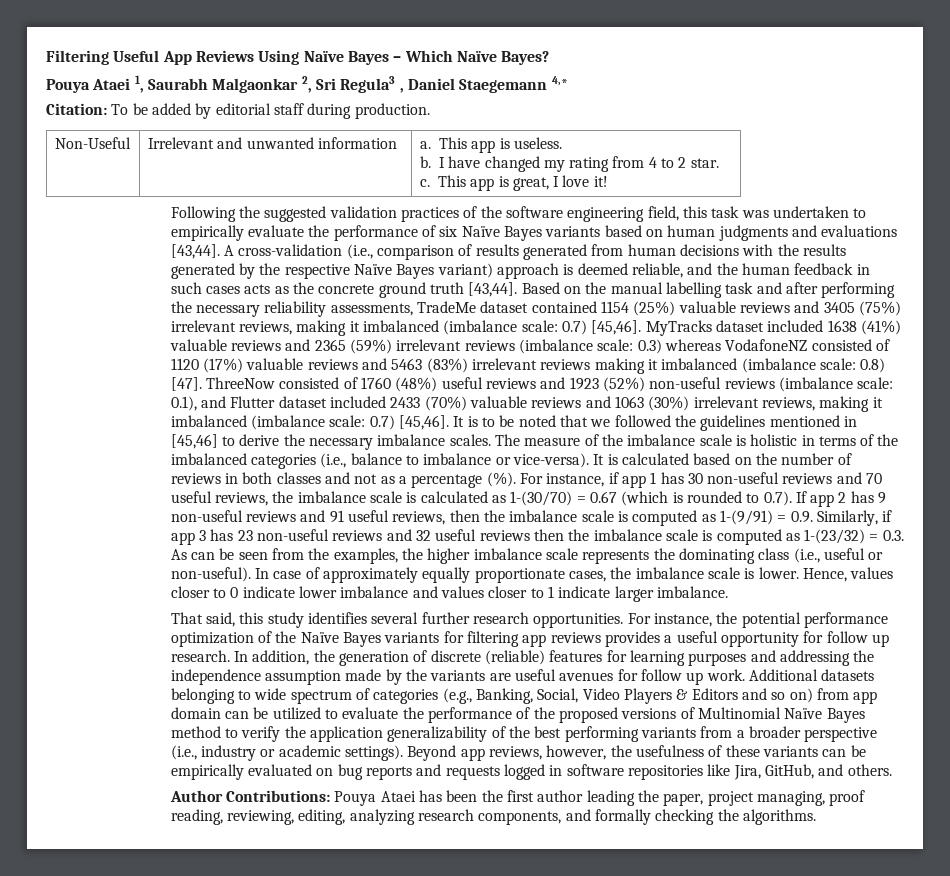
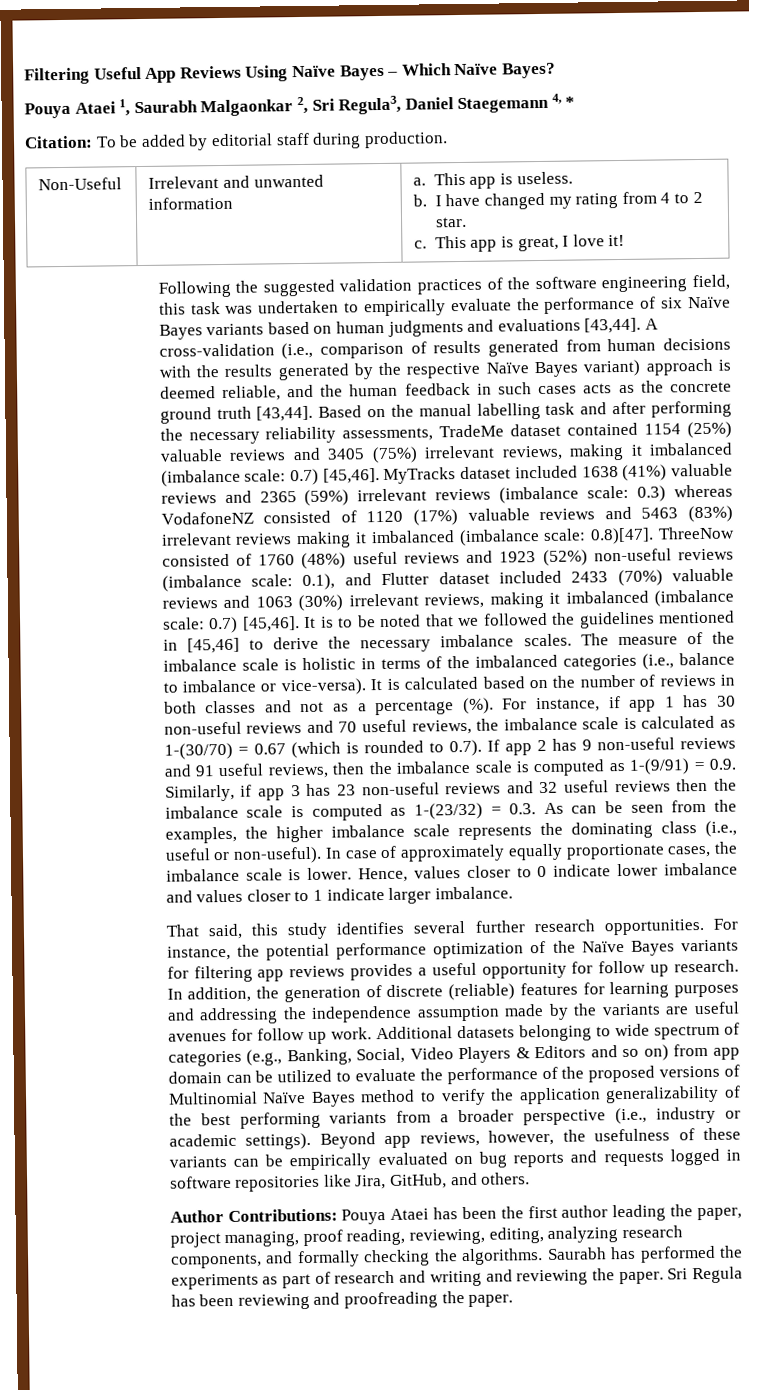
- Pouya Ataei 1, Saurabh Malgaonkar 2, Sri Regula3 , Daniel Staegemann 4,*
+ Pouya Ataei 1, Saurabh Malgaonkar 2, Sri Regula3, Daniel Staegemann 4, *
- 0.8) [47]. ThreeNow consisted of 1760 (48%) useful reviews and 1923 (52%) non-useful reviews (imbalance scale:
+ 0.8)[47]. ThreeNow consisted of 1760 (48%) useful reviews and 1923 (52%) non-useful reviews (imbalance scale:
+ Saurabh has performed the experiments as part of research and writing and reviewing the paper. Sri Regula has been reviewing and proofreading the paper.

